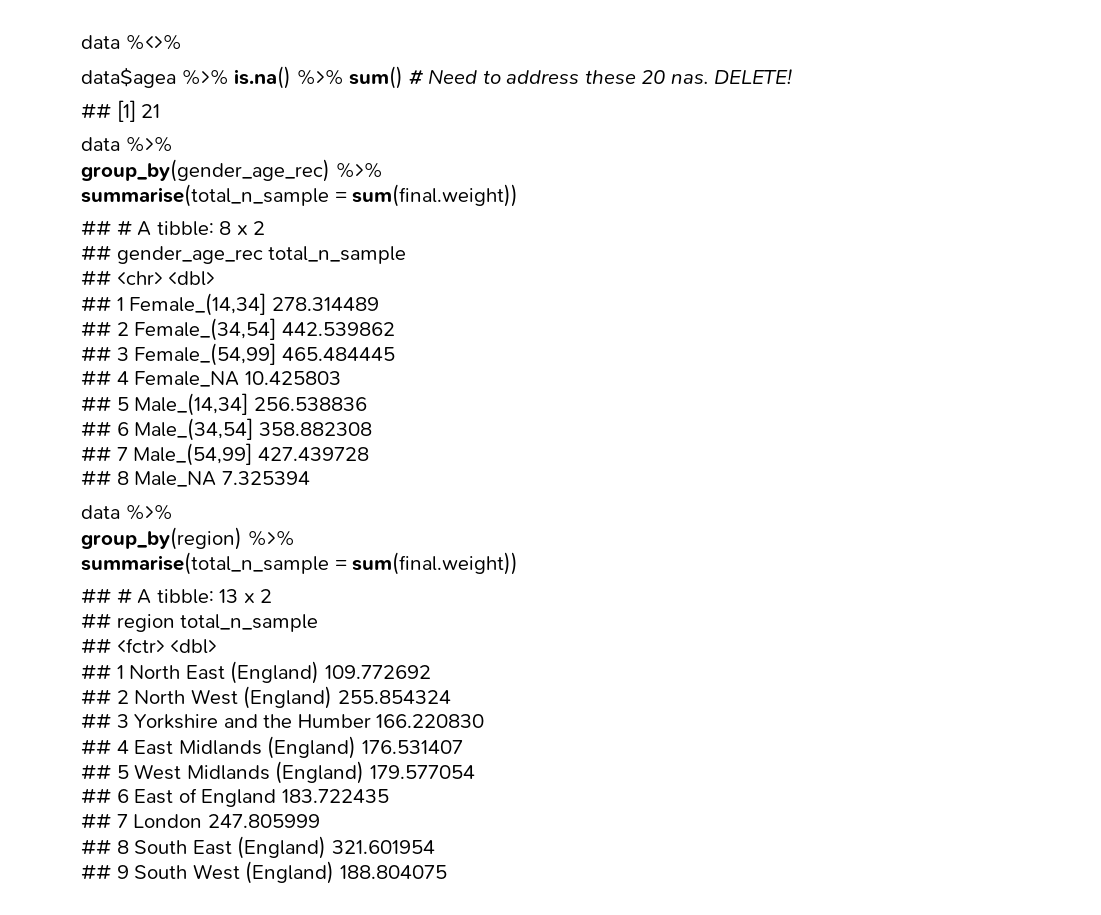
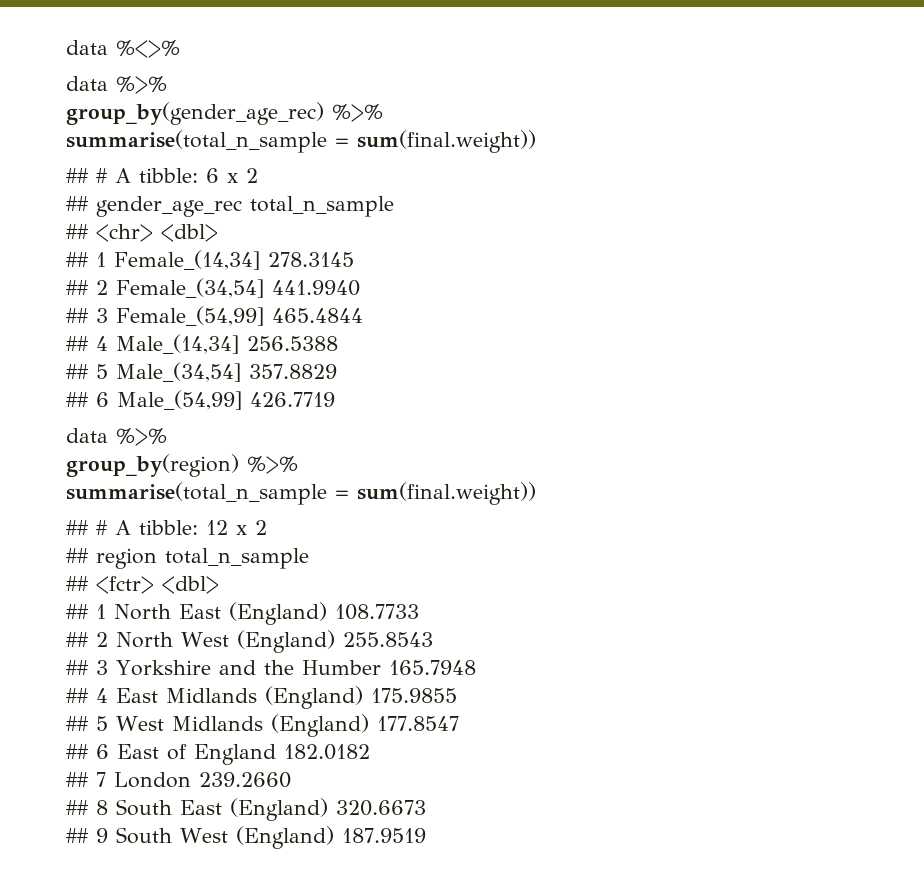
- data$agea %>% is.na() %>% sum() # Need to address these 20 nas. DELETE!
- ## [1] 21
- ## # A tibble: 8 x 2
+ ## # A tibble: 6 x 2
- ## 1 Female_(14,34] 278.314489
+ ## 1 Female_(14,34] 278.3145
- ## 2 Female_(34,54] 442.539862
+ ## 2 Female_(34,54] 441.9940
- ## 3 Female_(54,99] 465.484445
- ## 4 Female_NA 10.425803
- ## 5 Male_(14,34] 256.538836
- ## 6 Male_(34,54] 358.882308
- ## 7 Male_(54,99] 427.439728
- ## 8 Male_NA 7.325394
+ ## 3 Female_(54,99] 465.4844
+ ## 4 Male_(14,34] 256.5388
+ ## 5 Male_(34,54] 357.8829
+ ## 6 Male_(54,99] 426.7719
- ## # A tibble: 13 x 2
+ ## # A tibble: 12 x 2
- ## 1 North East (England) 109.772692
+ ## 1 North East (England) 108.7733
- ## 2 North West (England) 255.854324
+ ## 2 North West (England) 255.8543
- ## 3 Yorkshire and the Humber 166.220830
+ ## 3 Yorkshire and the Humber 165.7948
- ## 4 East Midlands (England) 176.531407
+ ## 4 East Midlands (England) 175.9855
- ## 5 West Midlands (England) 179.577054
+ ## 5 West Midlands (England) 177.8547
- ## 6 East of England 183.722435
+ ## 6 East of England 182.0182
- ## 7 London 247.805999
+ ## 7 London 239.2660
- ## 8 South East (England) 321.601954
+ ## 8 South East (England) 320.6673
- ## 9 South West (England) 188.804075
+ ## 9 South West (England) 187.9519

